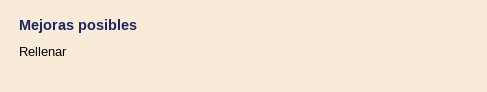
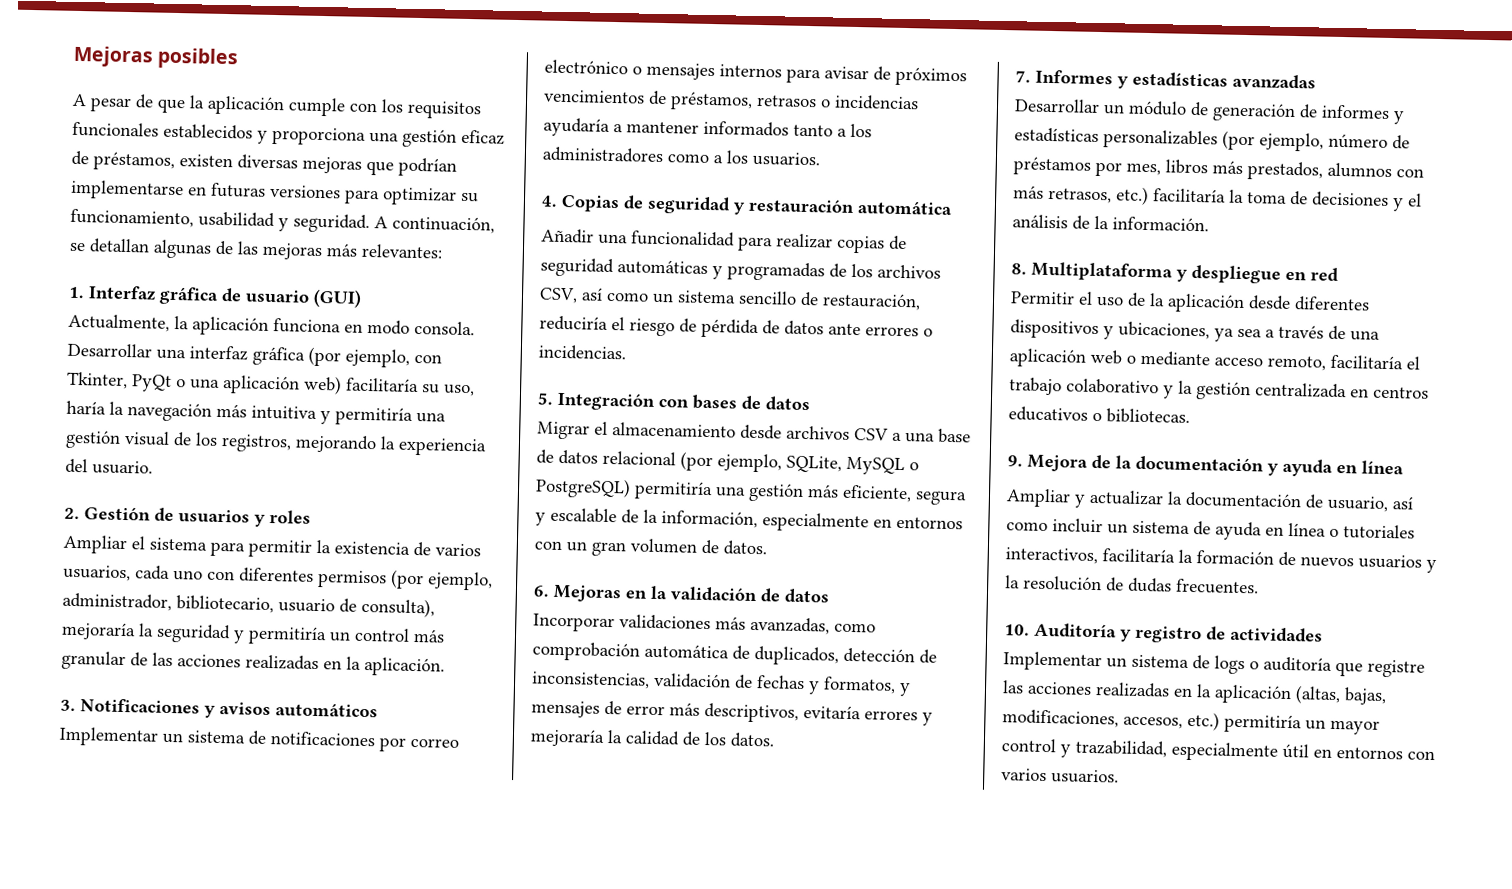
- Rellenar
+ A pesar de que la aplicación cumple con los requisitos funcionales establecidos y proporciona una gestión eficaz de préstamos, existen diversas mejoras que podrían implementarse en futuras versiones para optimizar su funcionamiento, usabilidad y seguridad. A continuación, se detallan algunas de las mejoras más relevantes:
+ 1. Interfaz gráfica de usuario (GUI)
+ Actualmente, la aplicación funciona en modo consola. Desarrollar una interfaz gráfica (por ejemplo, con Tkinter, PyQt o una aplicación web) facilitaría su uso, haría la navegación más intuitiva y permitiría una gestión visual de los registros, mejorando la experiencia del usuario.
+ 2. Gestión de usuarios y roles
+ Ampliar el sistema para permitir la existencia de varios usuarios, cada uno con diferentes permisos (por ejemplo, administrador, bibliotecario, usuario de consulta), mejoraría la seguridad y permitiría un control más granular de las acciones realizadas en la aplicación.
+ 3. Notificaciones y avisos automáticos
+ Implementar un sistema de notificaciones por correo electrónico o mensajes internos para avisar de próximos vencimientos de préstamos, retrasos o incidencias ayudaría a mantener informados tanto a los administradores como a los usuarios.
+ 4. Copias de seguridad y restauración automática
+ Añadir una funcionalidad para realizar copias de seguridad automáticas y programadas de los archivos CSV, así como un sistema sencillo de restauración, reduciría el riesgo de pérdida de datos ante errores o incidencias.
+ 5. Integración con bases de datos
+ Migrar el almacenamiento desde archivos CSV a una base de datos relacional (por ejemplo, SQLite, MySQL o PostgreSQL) permitiría una gestión más eficiente, segura y escalable de la información, especialmente en entornos con un gran volumen de datos.
+ 6. Mejoras en la validación de datos
+ Incorporar validaciones más avanzadas, como comprobación automática de duplicados, detección de inconsistencias, validación de fechas y formatos, y mensajes de error más descriptivos, evitaría errores y mejoraría la calidad de los datos.
+ 7. Informes y estadísticas avanzadas
+ Desarrollar un módulo de generación de informes y estadísticas personalizables (por ejemplo, número de préstamos por mes, libros más prestados, alumnos con más retrasos, etc.) facilitaría la toma de decisiones y el análisis de la información.
+ 8. Multiplataforma y despliegue en red
+ Permitir el uso de la aplicación desde diferentes dispositivos y ubicaciones, ya sea a través de una aplicación web o mediante acceso remoto, facilitaría el trabajo colaborativo y la gestión centralizada en centros educativos o bibliotecas.
+ 9. Mejora de la documentación y ayuda en línea
+ Ampliar y actualizar la documentación de usuario, así como incluir un sistema de ayuda en línea o tutoriales interactivos, facilitaría la formación de nuevos usuarios y la resolución de dudas frecuentes.
+ 10. Auditoría y registro de actividades
+ Implementar un sistema de logs o auditoría que registre las acciones realizadas en la aplicación (altas, bajas, modificaciones, accesos, etc.) permitiría un mayor control y trazabilidad, especialmente útil en entornos con varios usuarios.

